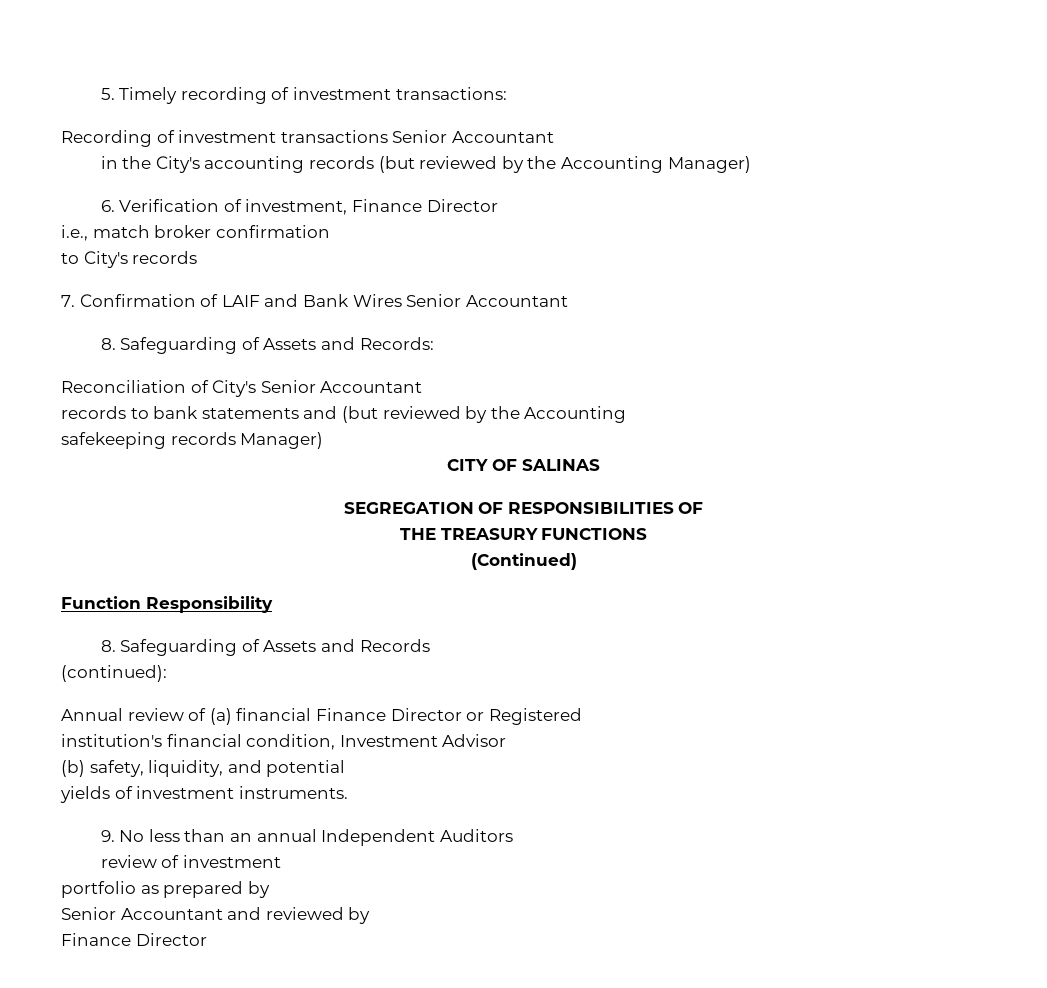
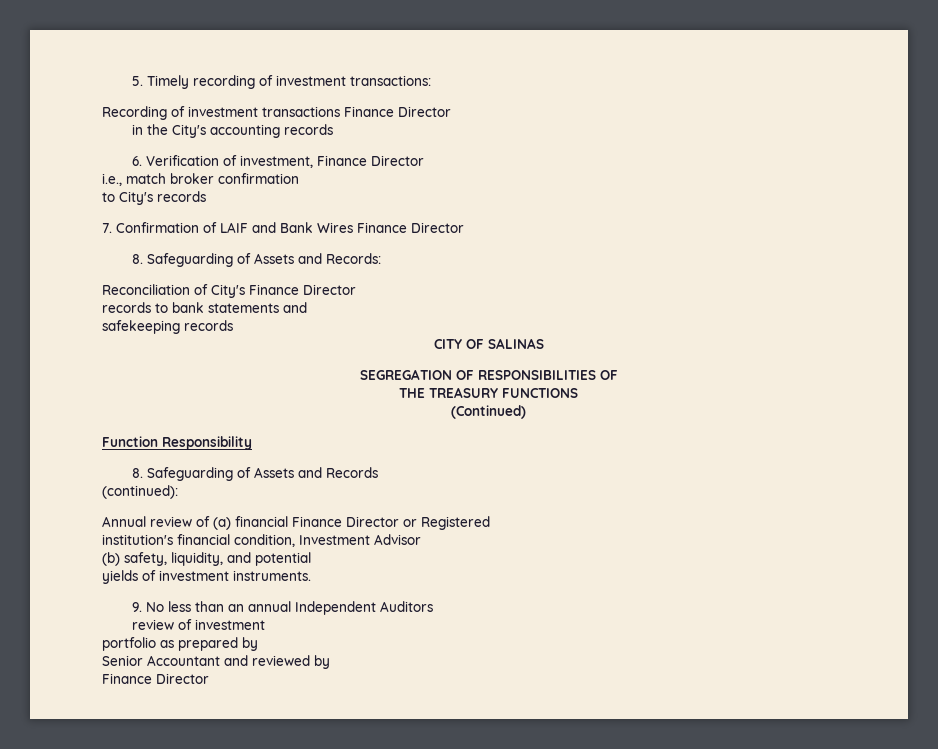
- Recording of investment transactions Senior Accountant
+ Recording of investment transactions Finance Director
- in the City's accounting records (but reviewed by the Accounting Manager)
+ in the City's accounting records
- 7. Confirmation of LAIF and Bank Wires Senior Accountant
+ 7. Confirmation of LAIF and Bank Wires Finance Director
- Reconciliation of City's Senior Accountant
+ Reconciliation of City's Finance Director
- records to bank statements and (but reviewed by the Accounting
+ records to bank statements and
- safekeeping records Manager)
+ safekeeping records

